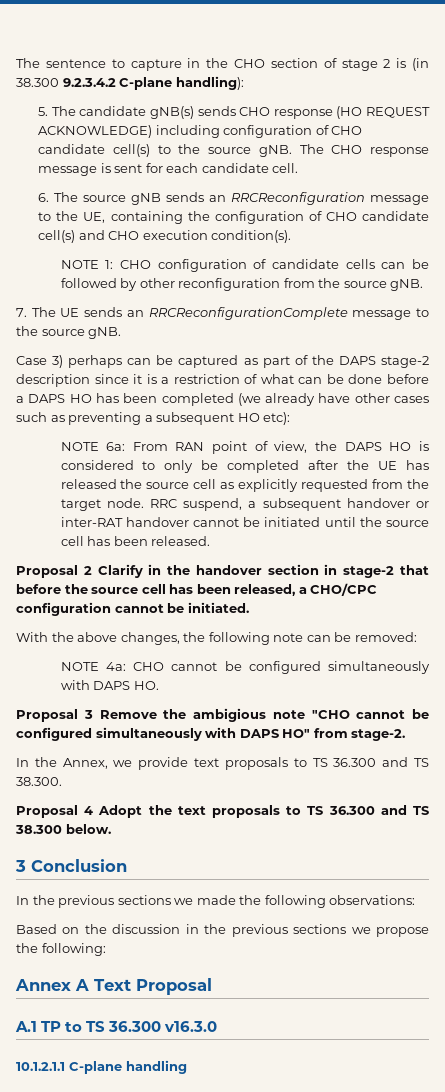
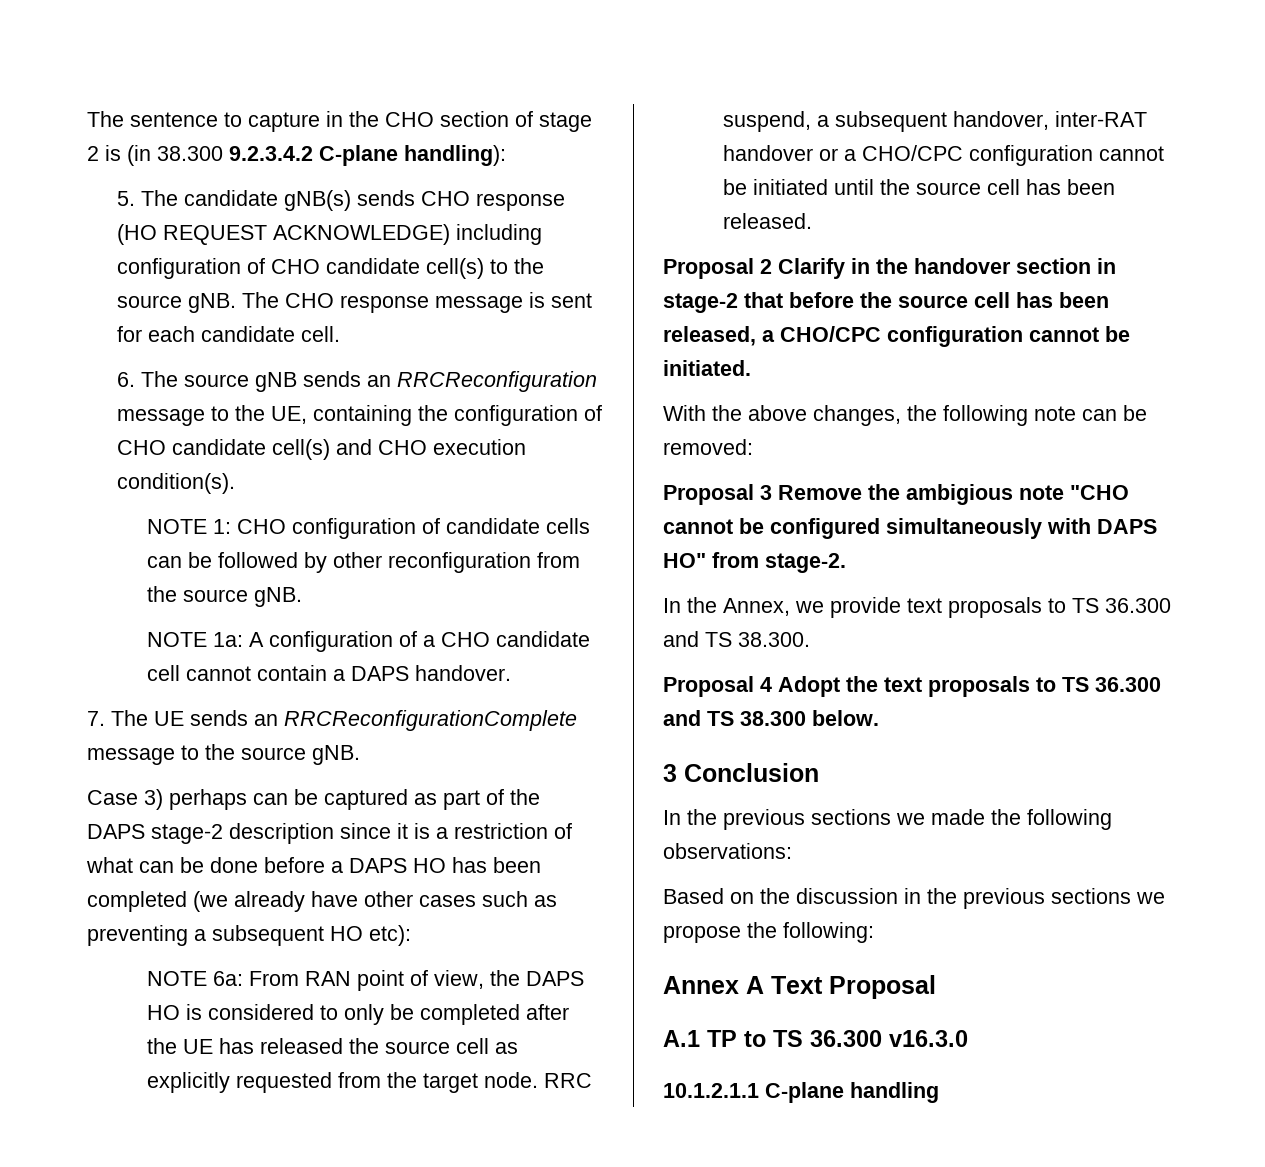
+ NOTE 1a: A configuration of a CHO candidate cell cannot contain a DAPS handover.
- RRC suspend, a subsequent handover or inter-RAT handover cannot be initiated until the source cell has been released.
+ RRC suspend, a subsequent handover, inter-RAT handover or a CHO/CPC configuration cannot be initiated until the source cell has been released.
- NOTE 4a: CHO cannot be configured simultaneously with DAPS HO.

